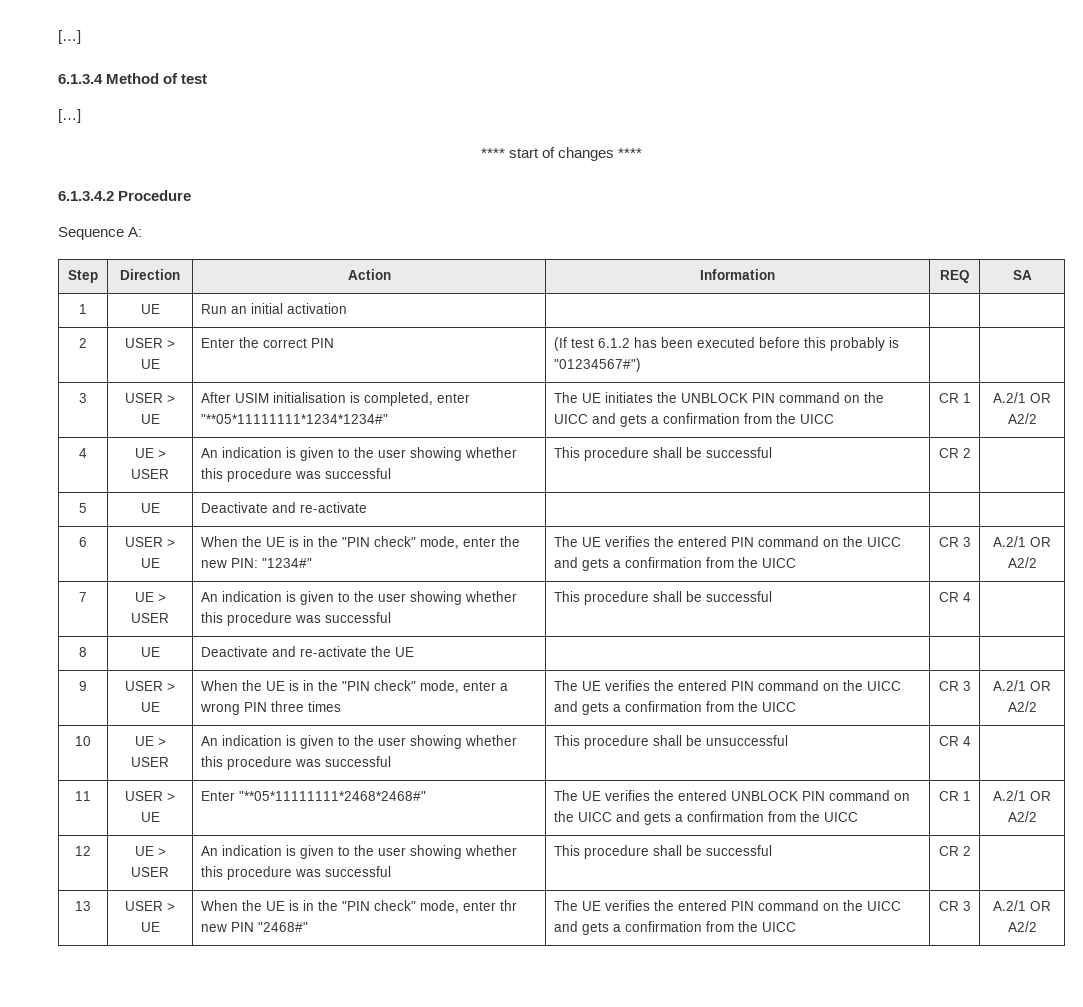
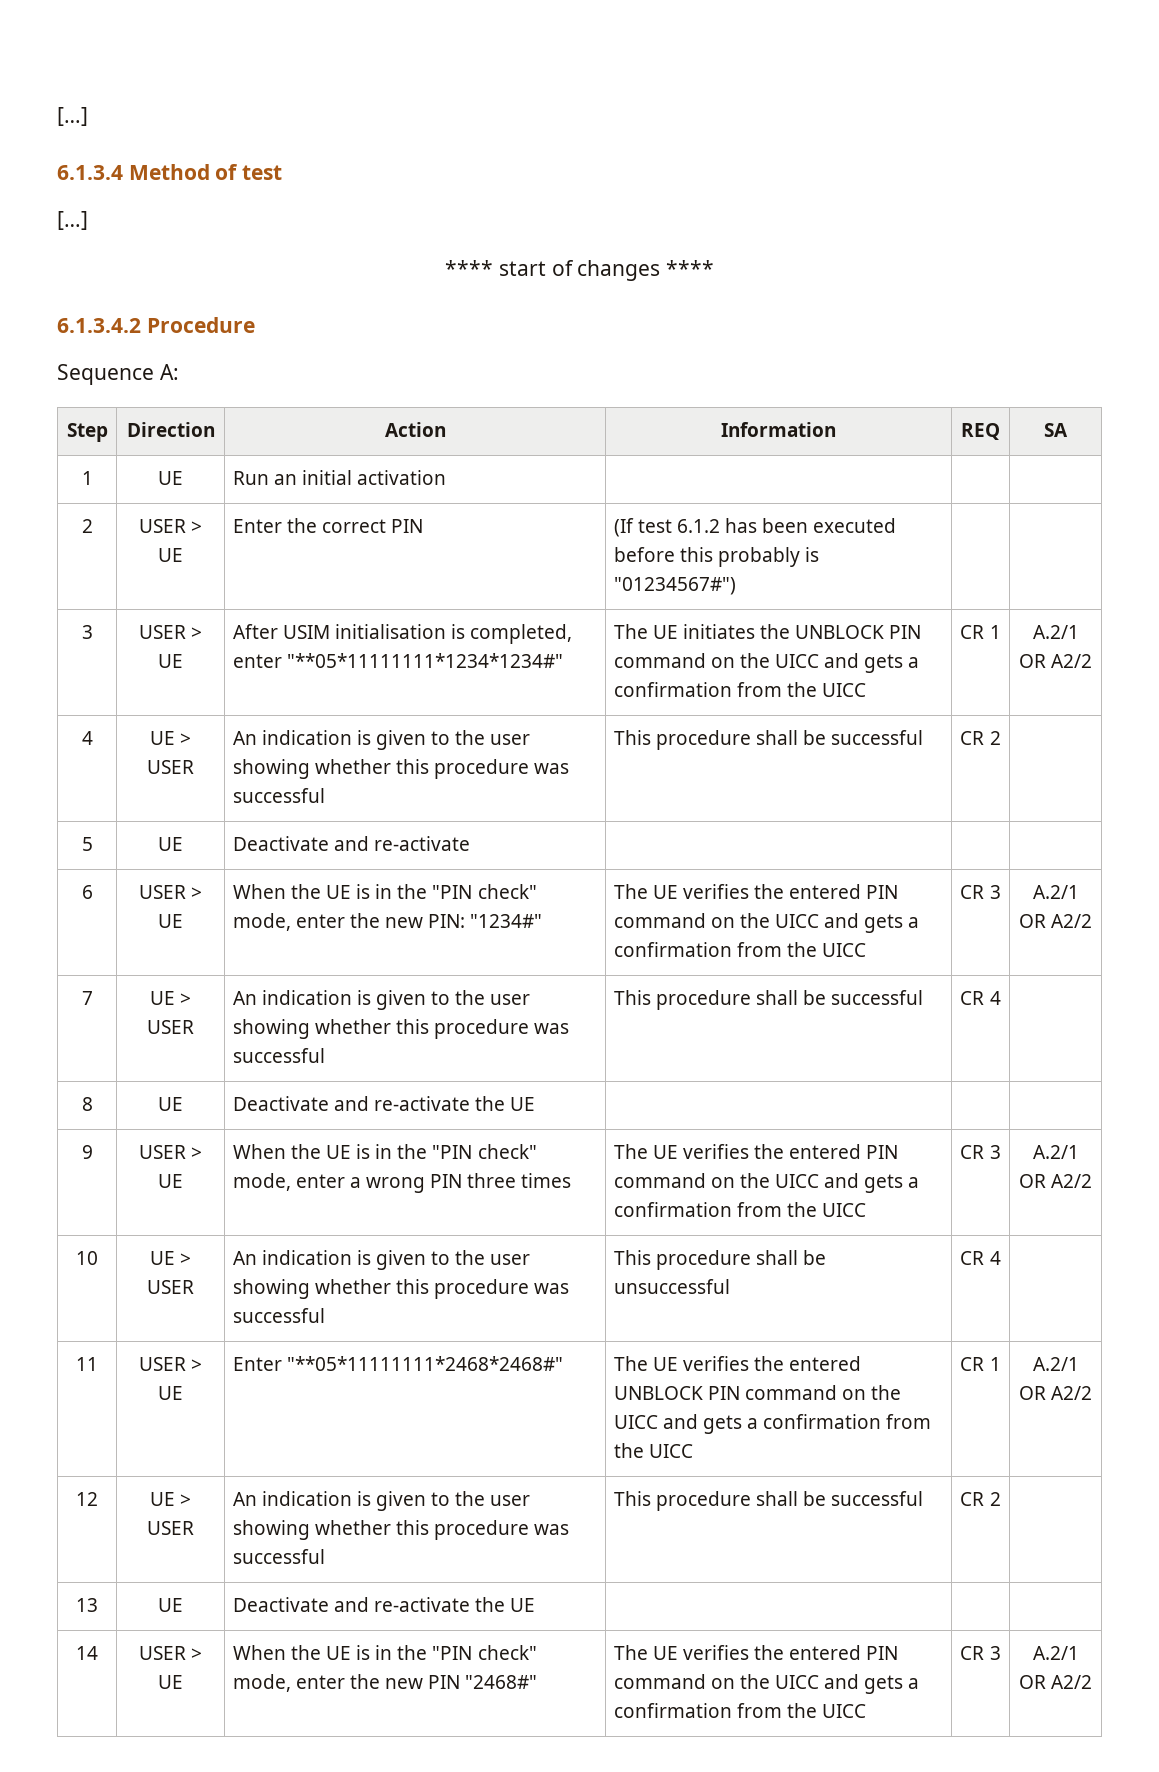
- 13 | USER > UE | When the UE is in the "PIN check" mode, enter thr new PIN "2468#" | The UE verifies the entered PIN command on the UICC and gets a confirmation from the UICC | CR 3 | A.2/1 OR A2/2
+ 13 | UE | Deactivate and re-activate the UE | | |
+ 14 | USER > UE | When the UE is in the "PIN check" mode, enter the new PIN "2468#" | The UE verifies the entered PIN command on the UICC and gets a confirmation from the UICC | CR 3 | A.2/1 OR A2/2

